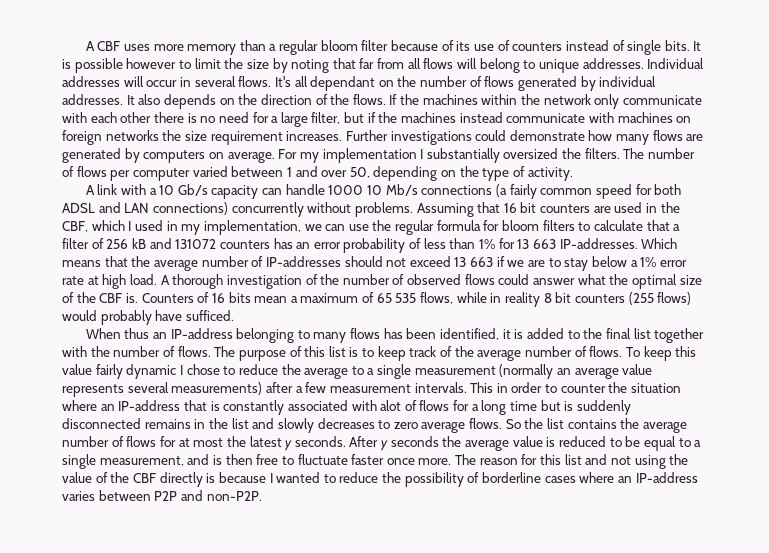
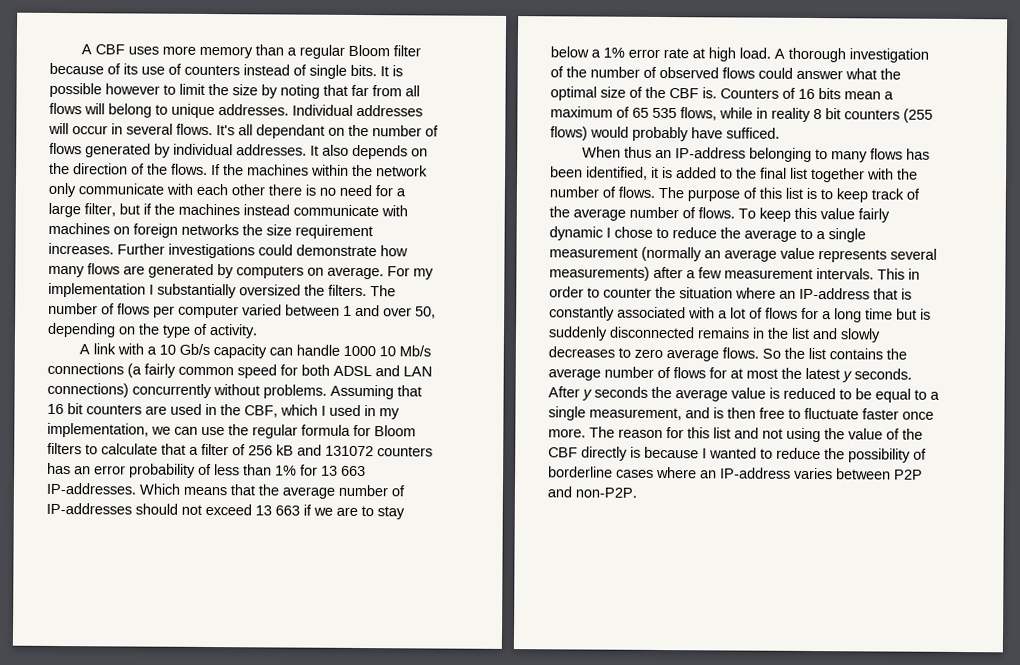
- A CBF uses more memory than a regular bloom filter because of its use of counters instead of single bits.
+ A CBF uses more memory than a regular Bloom filter because of its use of counters instead of single bits.
- Assuming that 16 bit counters are used in the CBF, which I used in my implementation, we can use the regular formula for bloom filters to calculate that a filter of 256 kB and 131072 counters has an error probability of less than 1% for 13 663 IP-addresses.
+ Assuming that 16 bit counters are used in the CBF, which I used in my implementation, we can use the regular formula for Bloom filters to calculate that a filter of 256 kB and 131072 counters has an error probability of less than 1% for 13 663 IP-addresses.
- This in order to counter the situation where an IP-address that is constantly associated with alot of flows for a long time but is suddenly disconnected remains in the list and slowly decreases to zero average flows.
+ This in order to counter the situation where an IP-address that is constantly associated with a lot of flows for a long time but is suddenly disconnected remains in the list and slowly decreases to zero average flows.

